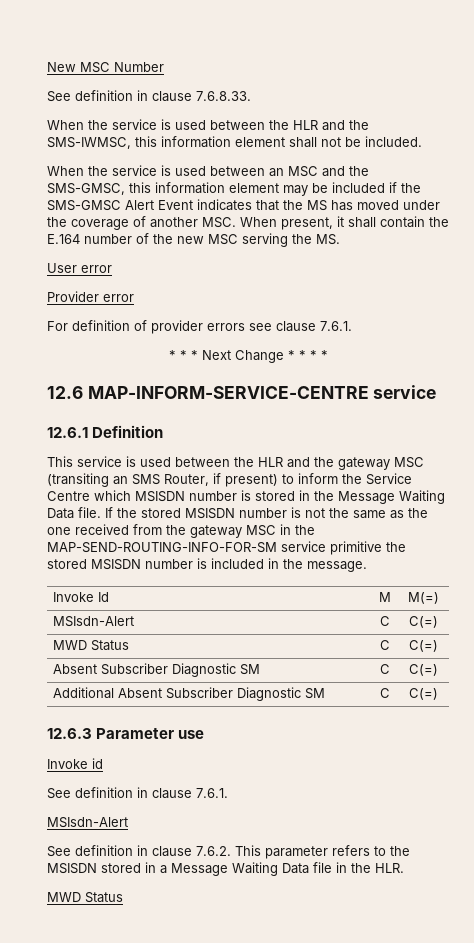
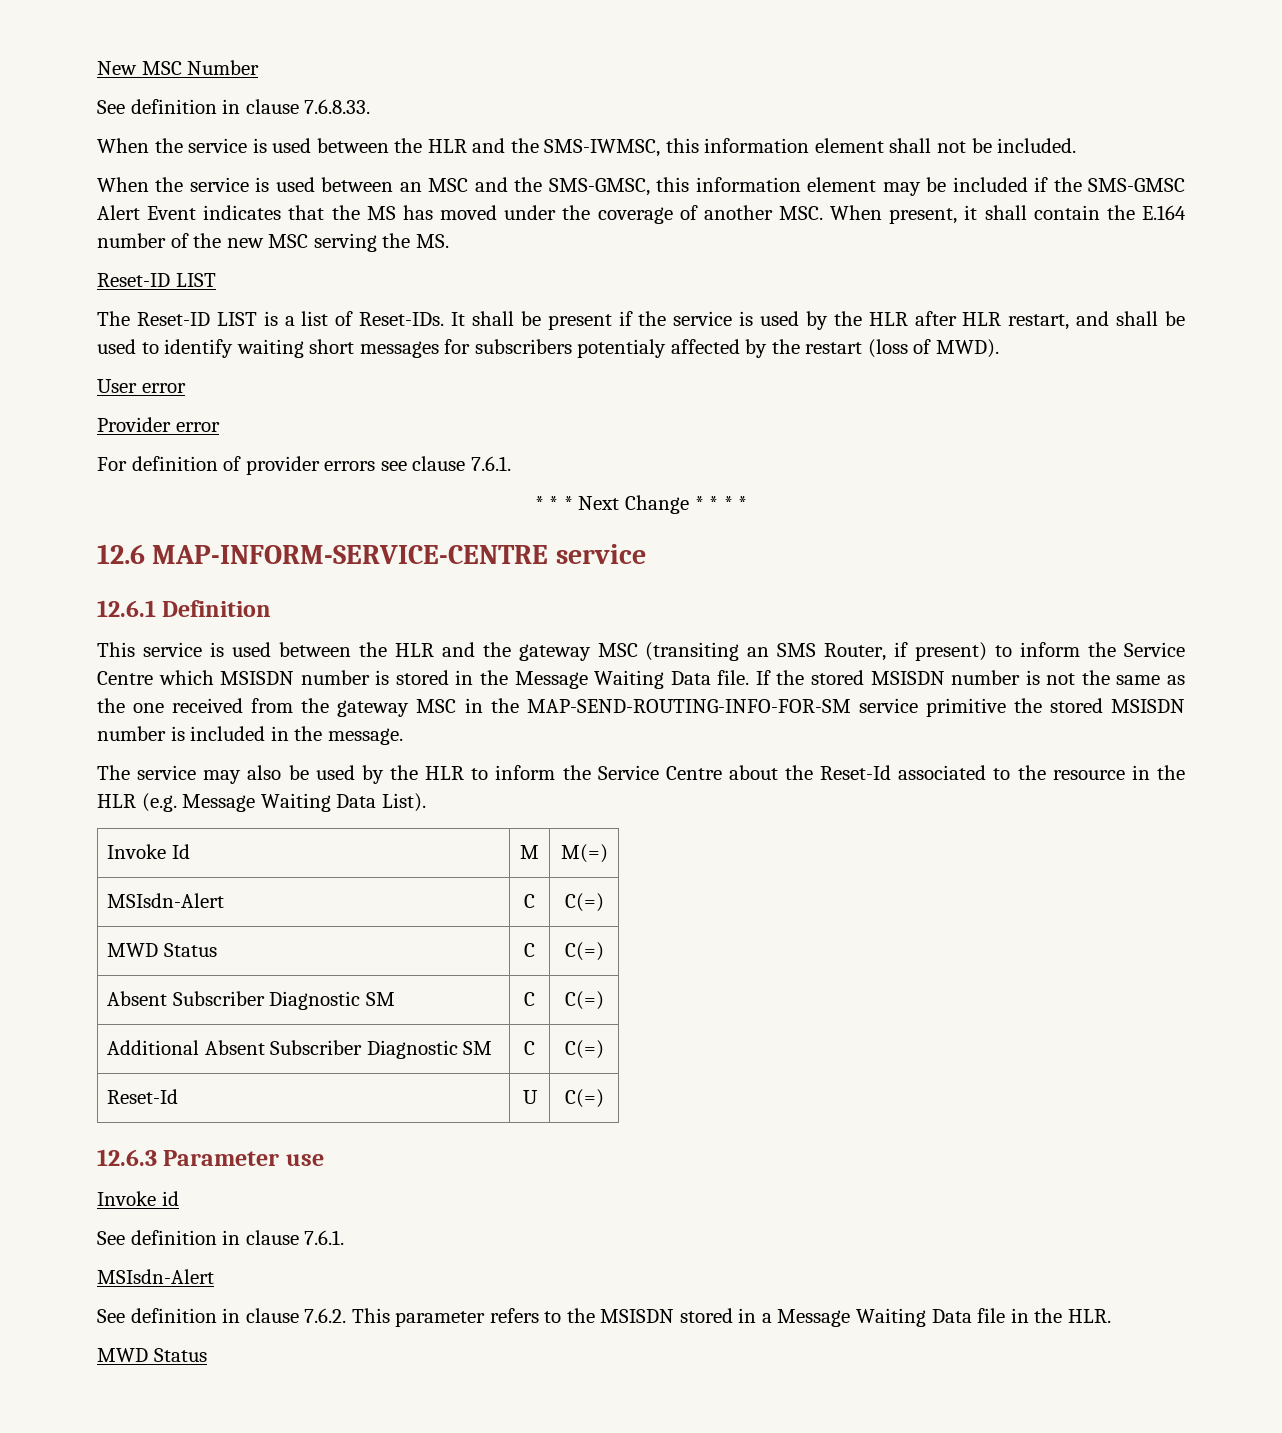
  When the service is used between an MSC and the SMS-GMSC, this information element may be included if the SMS-GMSC Alert Event indicates that the MS has moved under the coverage of another MSC. When present, it shall contain the E.164 number of the new MSC serving the MS.
+ Reset-ID LIST
+ The Reset-ID LIST is a list of Reset-IDs. It shall be present if the service is used by the HLR after HLR restart, and shall be used to identify waiting short messages for subscribers potentialy affected by the restart (loss of MWD).
+ The service may also be used by the HLR to inform the Service Centre about the Reset-Id associated to the resource in the HLR (e.g. Message Waiting Data List).
+ Reset-Id | U | C(=)

